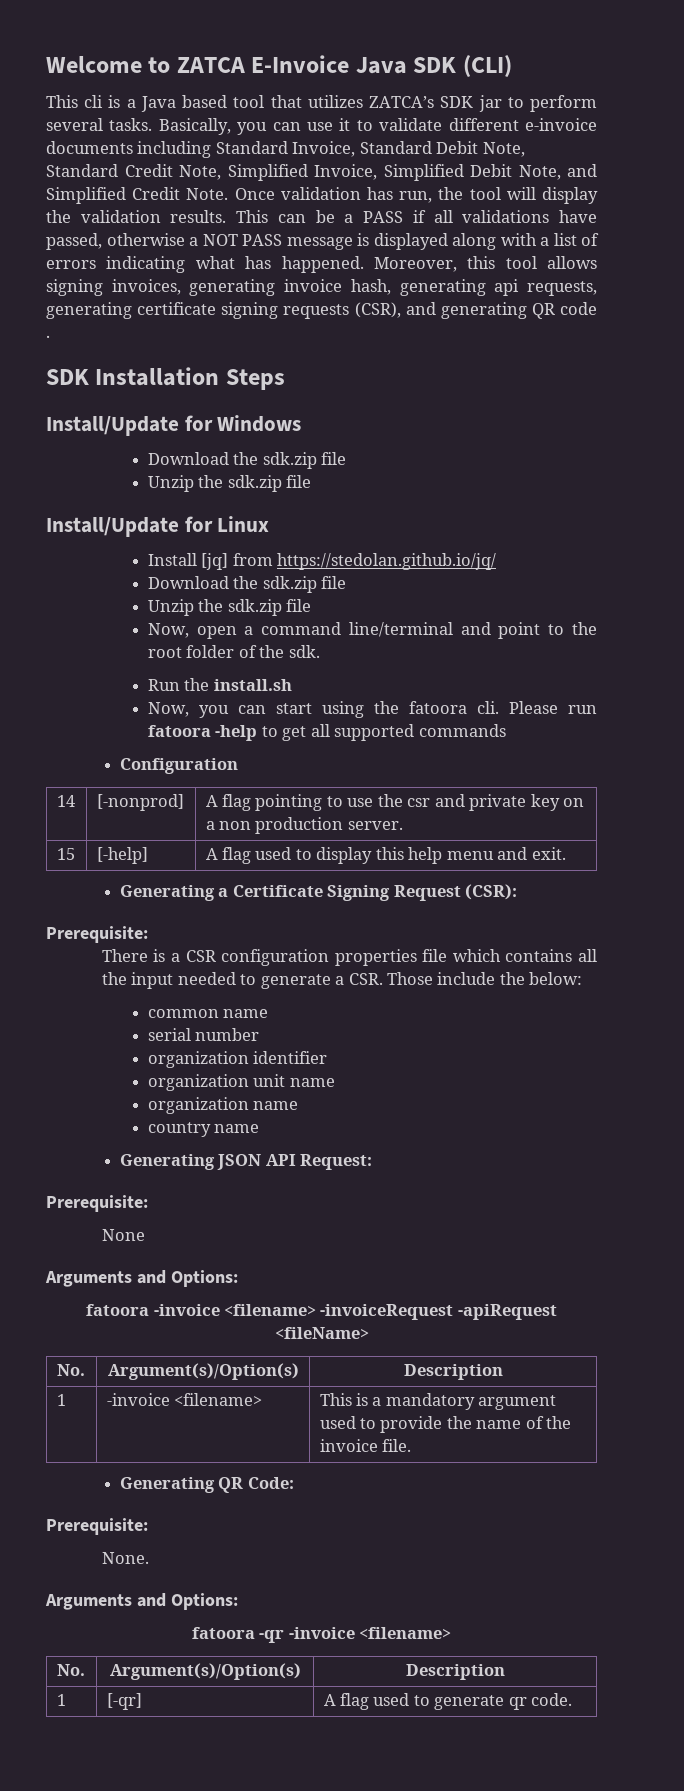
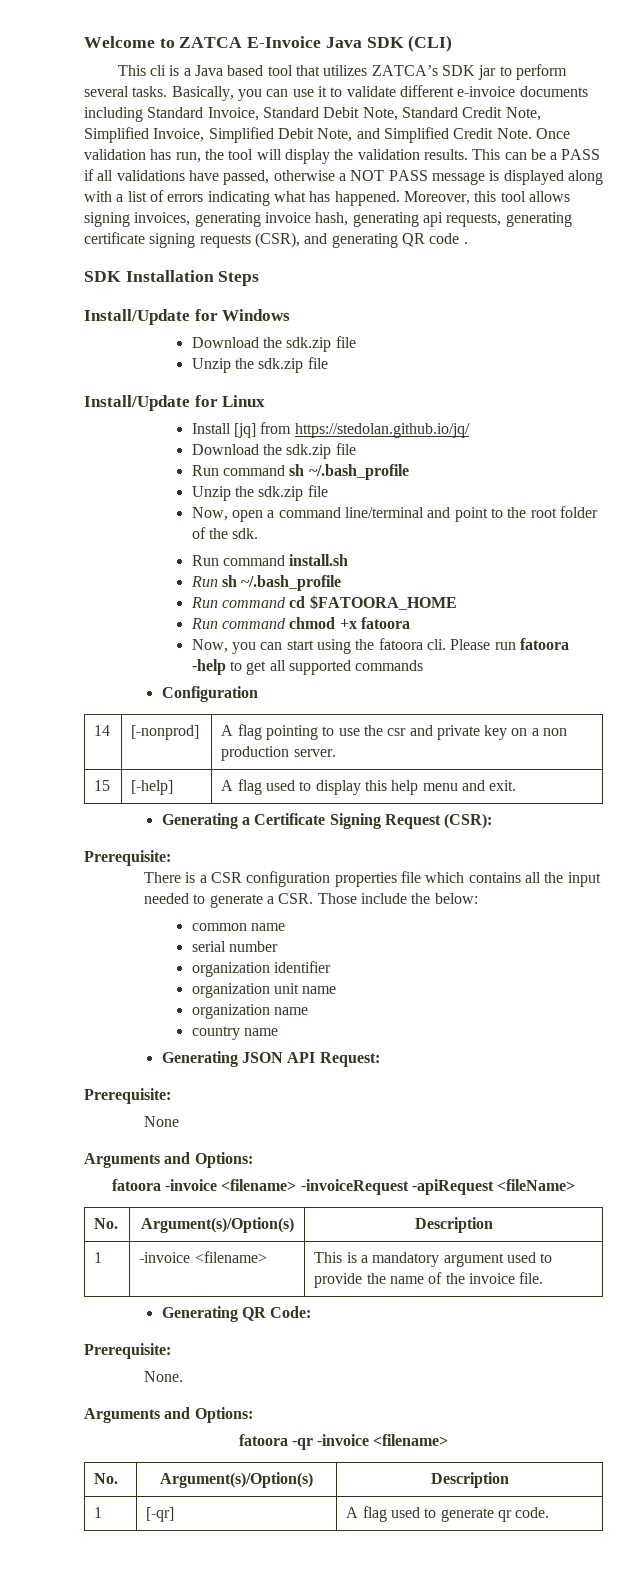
+ Run command sh ~/.bash_profile
- Run the install.sh
+ Run command install.sh
+ Run sh ~/.bash_profile
+ Run command cd $FATOORA_HOME
+ Run command chmod +x fatoora

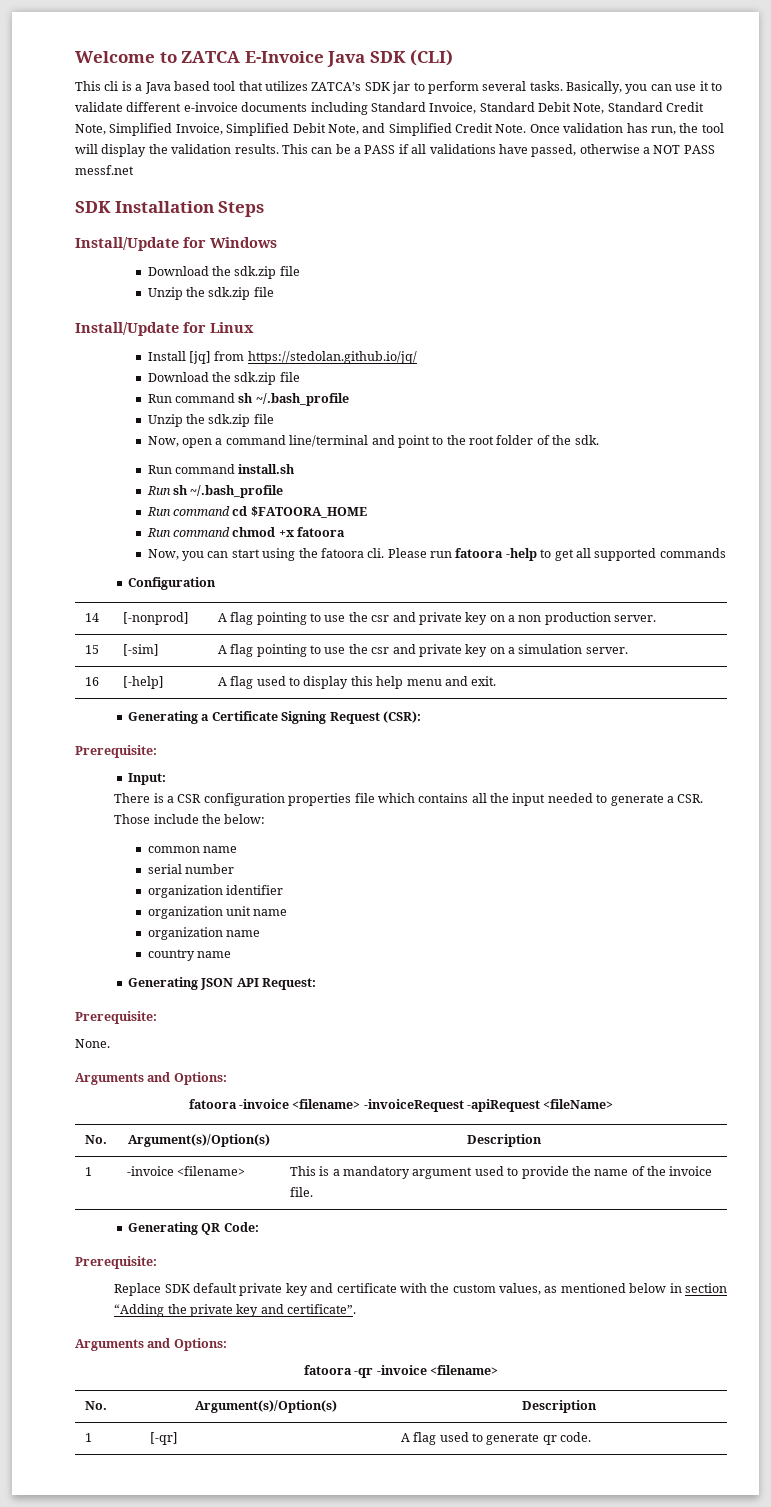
- This can be a PASS if all validations have passed, otherwise a NOT PASS message is displayed along with a list of errors indicating what has happened. Moreover, this tool allows signing invoices, generating invoice hash, generating api requests, generating certificate signing requests (CSR), and generating QR code .
+ This can be a PASS if all validations have passed, otherwise a NOT PASS messf.net
- 15 | [-help] | A flag used to display this help menu and exit.
+ 15 | [-sim] | A flag pointing to use the csr and private key on a simulation server.
+ 16 | [-help] | A flag used to display this help menu and exit.
+ Input:
- None
+ None.
- None.
+ Replace SDK default private key and certificate with the custom values, as mentioned below in section “Adding the private key and certificate”.

